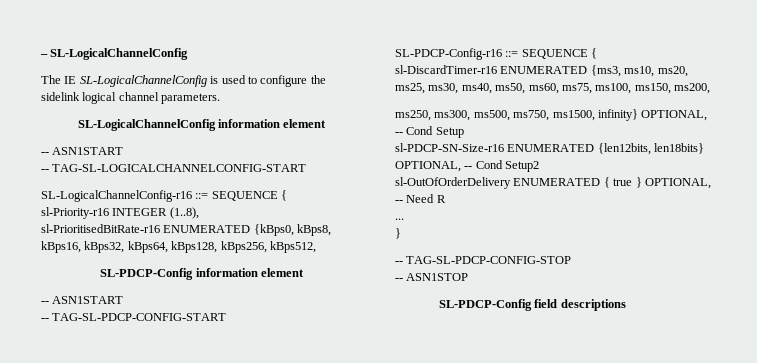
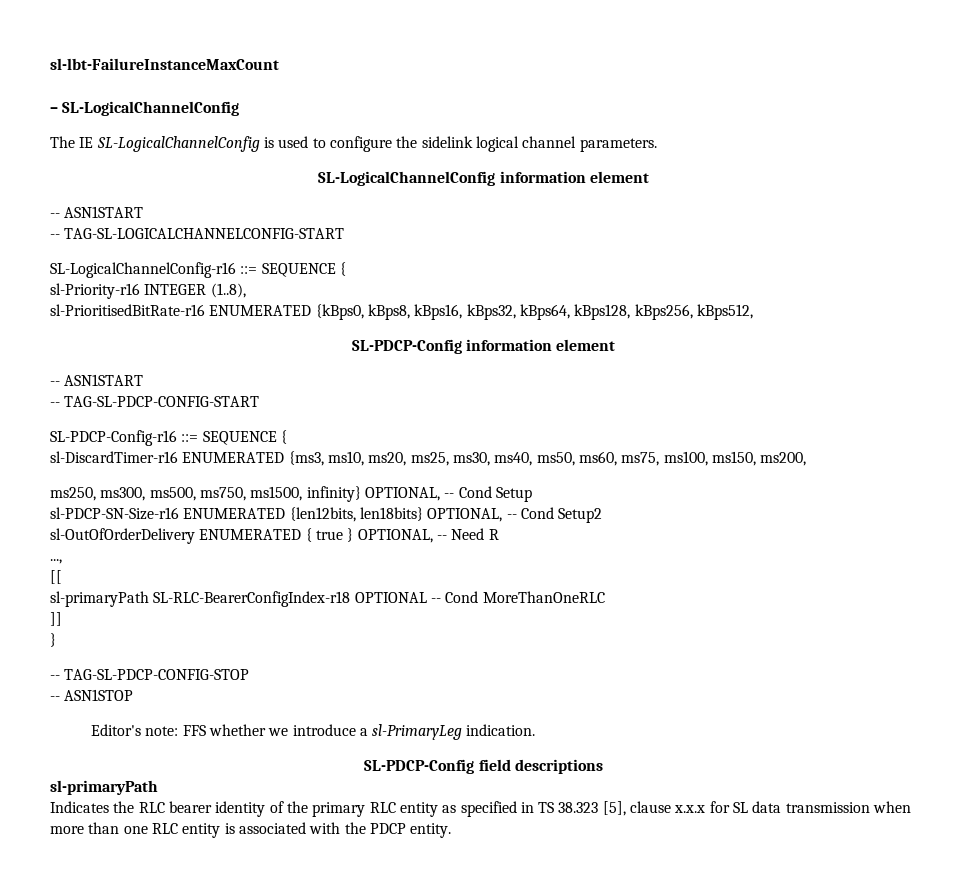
+ sl-lbt-FailureInstanceMaxCount
- ...
+ ...,
+ [[
+ sl-primaryPath SL-RLC-BearerConfigIndex-r18 OPTIONAL -- Cond MoreThanOneRLC
+ ]]
+ Editor's note: FFS whether we introduce a sl-PrimaryLeg indication.
  SL-PDCP-Config field descriptions
+ sl-primaryPath
+ Indicates the RLC bearer identity of the primary RLC entity as specified in TS 38.323 [5], clause x.x.x for SL data transmission when more than one RLC entity is associated with the PDCP entity.

